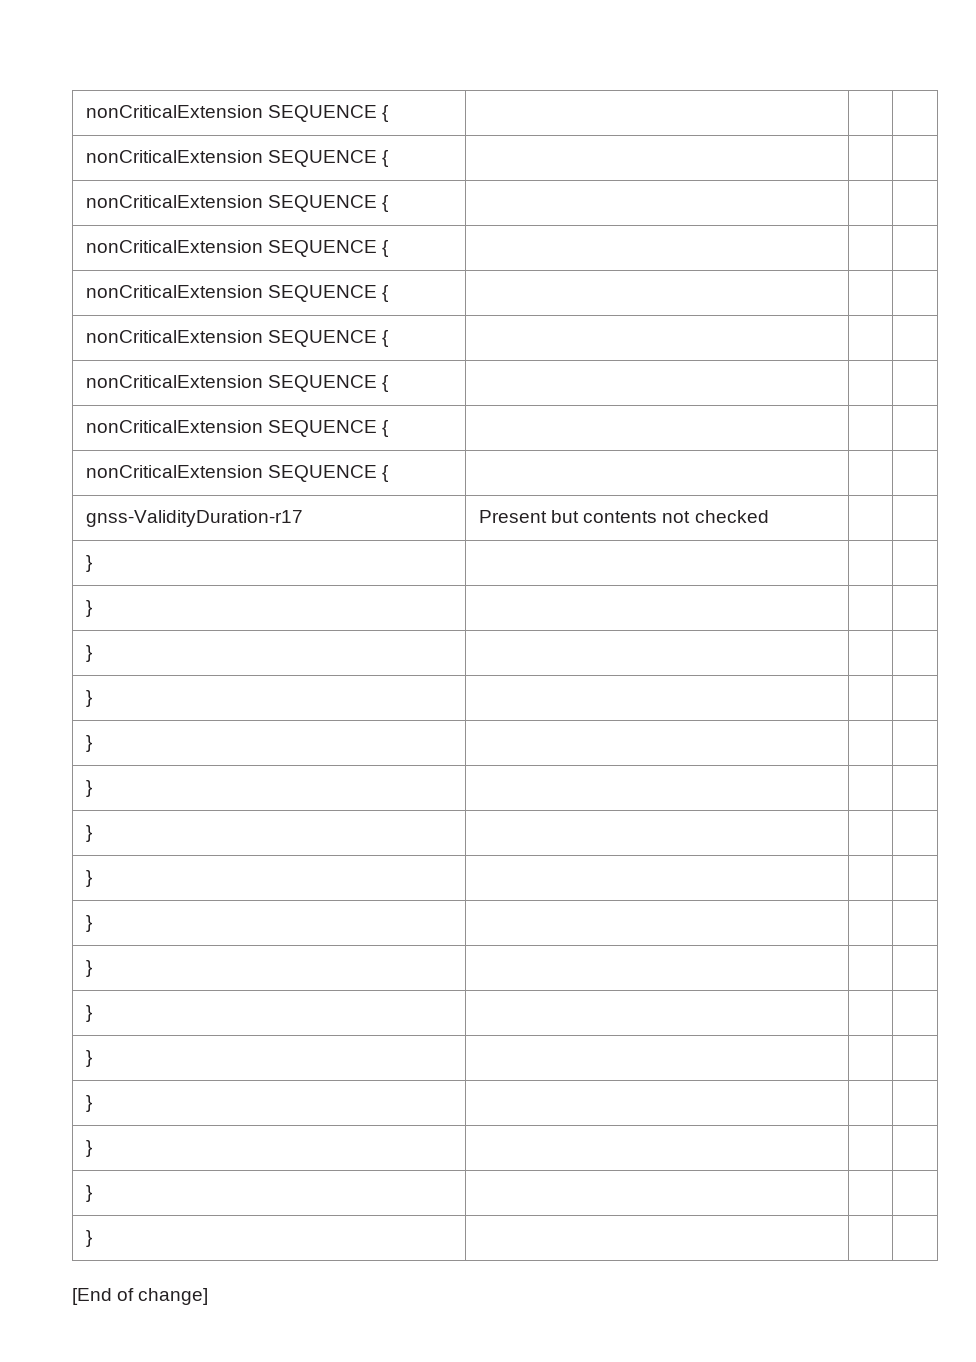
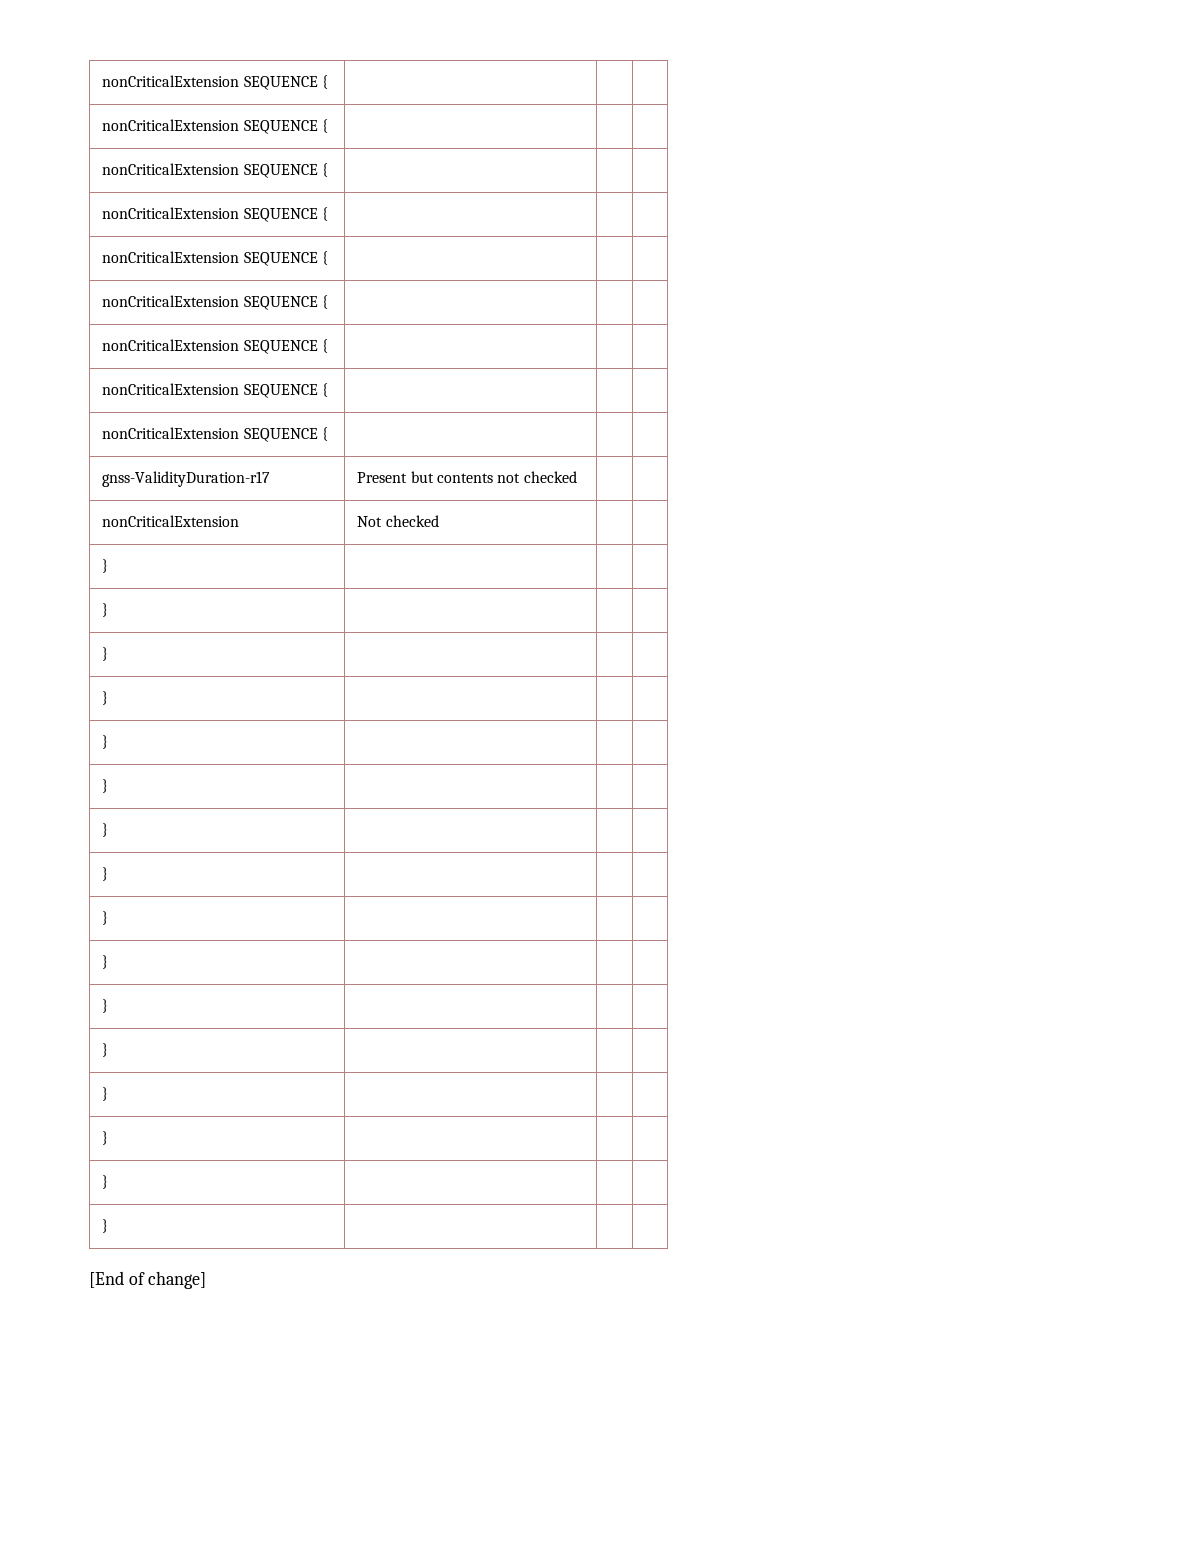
+ nonCriticalExtension | Not checked | |

